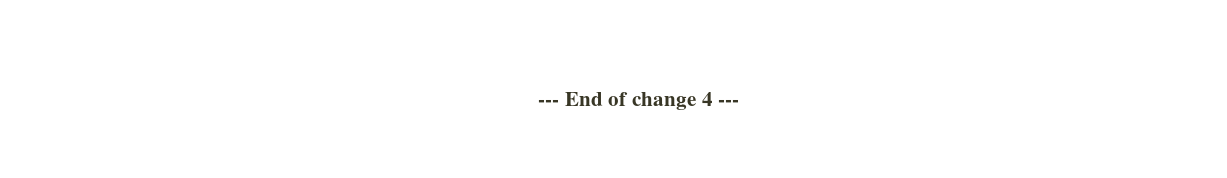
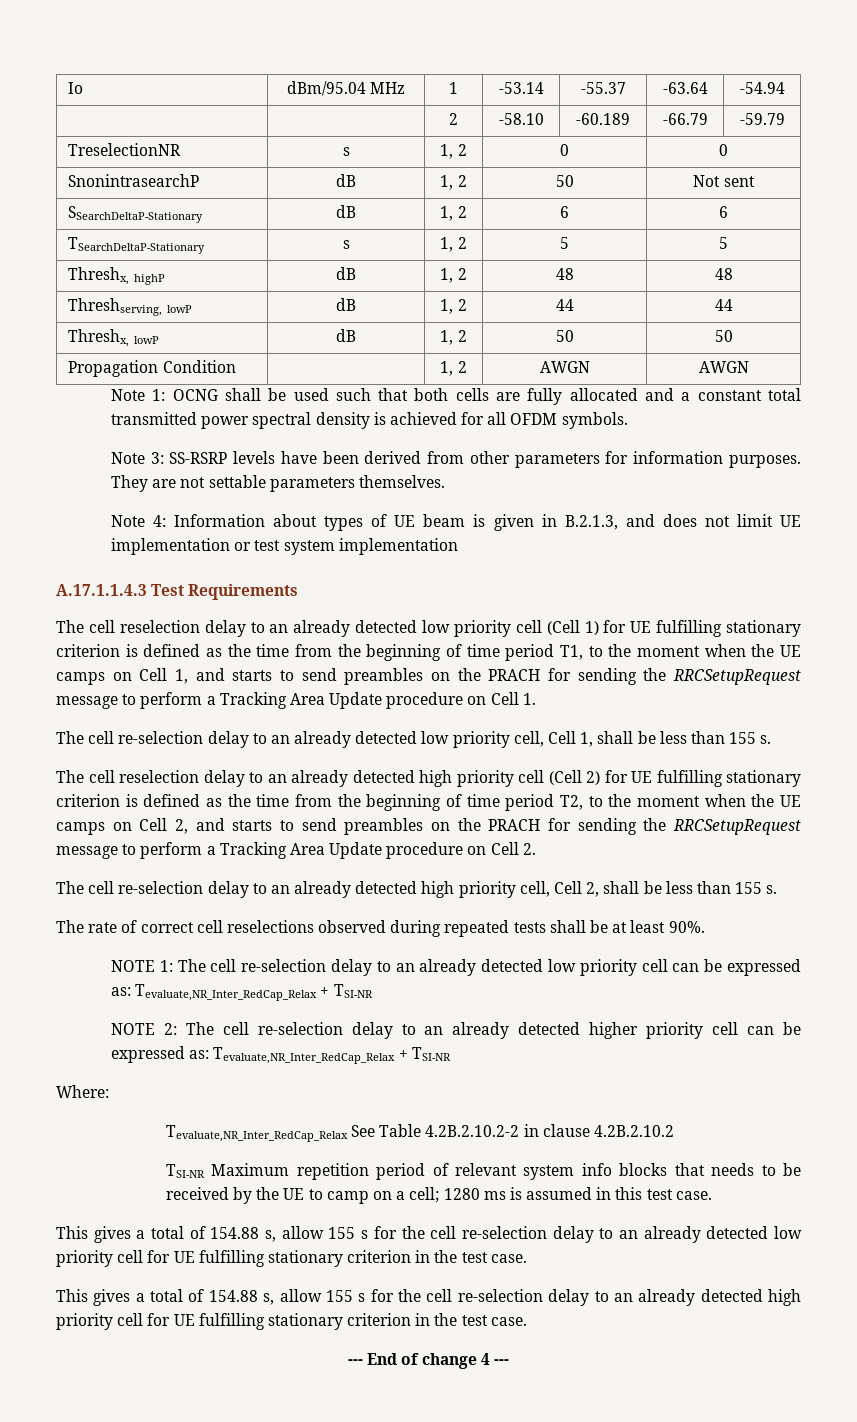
+ Io | dBm/95.04 MHz | 1 | -53.14 | -55.37 | -63.64 | -54.94
+ | | 2 | -58.10 | -60.189 | -66.79 | -59.79
+ TreselectionNR | s | 1, 2 | 0 | 0
+ SnonintrasearchP | dB | 1, 2 | 50 | Not sent
+ SSearchDeltaP-Stationary | dB | 1, 2 | 6 | 6
+ TSearchDeltaP-Stationary | s | 1, 2 | 5 | 5
+ Threshx, highP | dB | 1, 2 | 48 | 48
+ Threshserving, lowP | dB | 1, 2 | 44 | 44
+ Threshx, lowP | dB | 1, 2 | 50 | 50
+ Propagation Condition | | 1, 2 | AWGN | AWGN
+ Note 1: OCNG shall be used such that both cells are fully allocated and a constant total transmitted power spectral density is achieved for all OFDM symbols.
+ Note 3: SS-RSRP levels have been derived from other parameters for information purposes. They are not settable parameters themselves.
+ Note 4: Information about types of UE beam is given in B.2.1.3, and does not limit UE implementation or test system implementation
+ A.17.1.1.4.3 Test Requirements
+ The cell reselection delay to an already detected low priority cell (Cell 1) for UE fulfilling stationary criterion is defined as the time from the beginning of time period T1, to the moment when the UE camps on Cell 1, and starts to send preambles on the PRACH for sending the RRCSetupRequest message to perform a Tracking Area Update procedure on Cell 1.
+ The cell re-selection delay to an already detected low priority cell, Cell 1, shall be less than 155 s.
+ The cell reselection delay to an already detected high priority cell (Cell 2) for UE fulfilling stationary criterion is defined as the time from the beginning of time period T2, to the moment when the UE camps on Cell 2, and starts to send preambles on the PRACH for sending the RRCSetupRequest message to perform a Tracking Area Update procedure on Cell 2.
+ The cell re-selection delay to an already detected high priority cell, Cell 2, shall be less than 155 s.
+ The rate of correct cell reselections observed during repeated tests shall be at least 90%.
+ NOTE 1: The cell re-selection delay to an already detected low priority cell can be expressed as: Tevaluate,NR_Inter_RedCap_Relax + TSI-NR
+ NOTE 2: The cell re-selection delay to an already detected higher priority cell can be expressed as: Tevaluate,NR_Inter_RedCap_Relax + TSI-NR
+ Where:
+ Tevaluate,NR_Inter_RedCap_Relax See Table 4.2B.2.10.2-2 in clause 4.2B.2.10.2
+ TSI-NR Maximum repetition period of relevant system info blocks that needs to be received by the UE to camp on a cell; 1280 ms is assumed in this test case.
+ This gives a total of 154.88 s, allow 155 s for the cell re-selection delay to an already detected low priority cell for UE fulfilling stationary criterion in the test case.
+ This gives a total of 154.88 s, allow 155 s for the cell re-selection delay to an already detected high priority cell for UE fulfilling stationary criterion in the test case.

